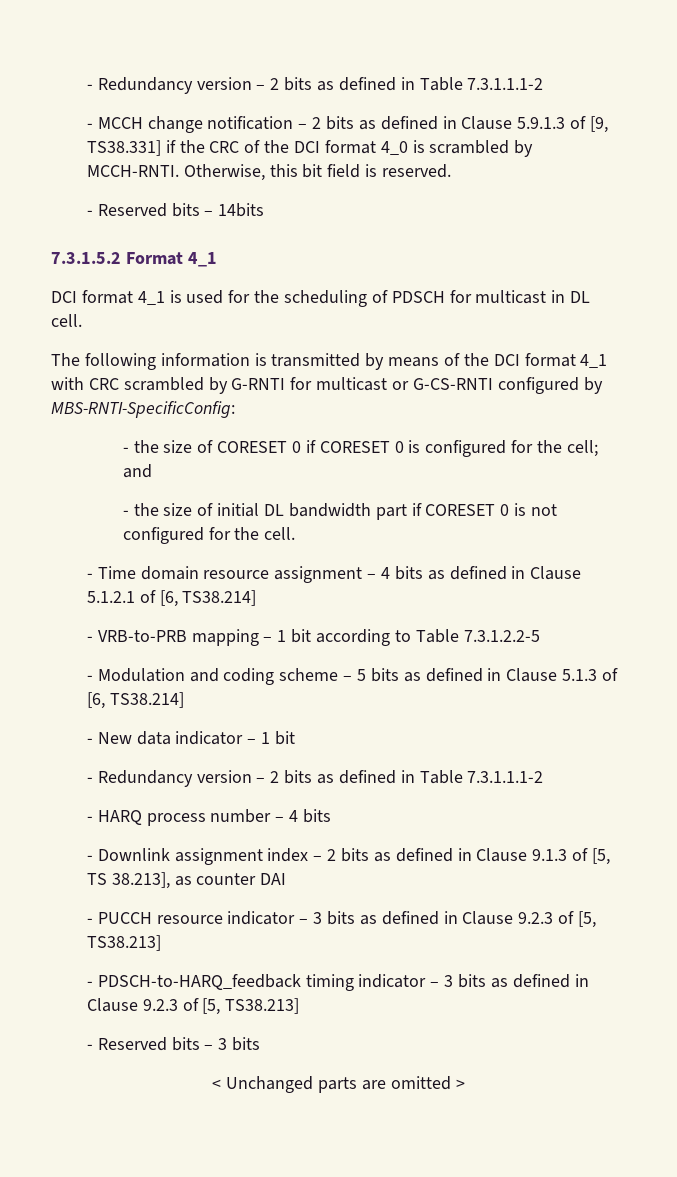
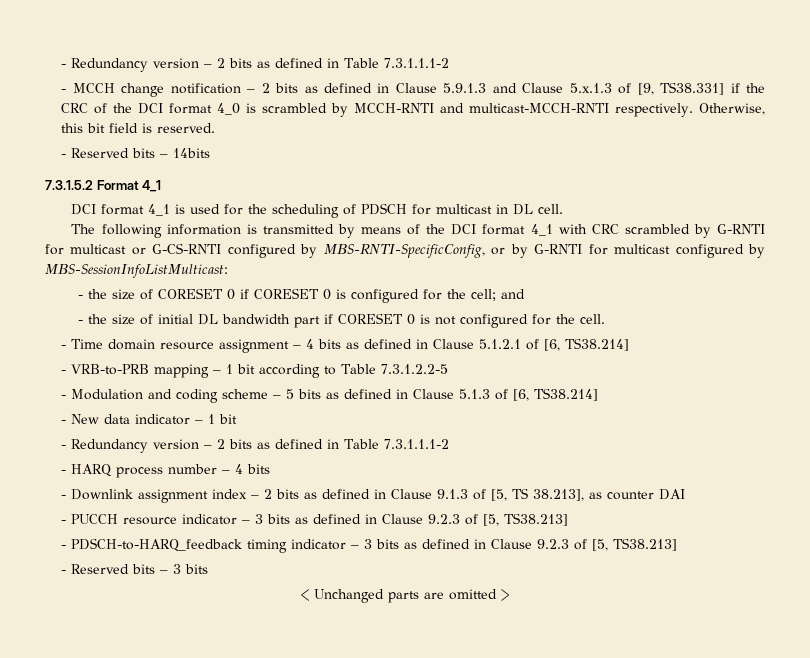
- - MCCH change notification – 2 bits as defined in Clause 5.9.1.3 of [9, TS38.331] if the CRC of the DCI format 4_0 is scrambled by MCCH-RNTI.
+ - MCCH change notification – 2 bits as defined in Clause 5.9.1.3 and Clause 5.x.1.3 of [9, TS38.331] if the CRC of the DCI format 4_0 is scrambled by MCCH-RNTI and multicast-MCCH-RNTI respectively.
- The following information is transmitted by means of the DCI format 4_1 with CRC scrambled by G-RNTI for multicast or G-CS-RNTI configured by MBS-RNTI-SpecificConfig:
+ The following information is transmitted by means of the DCI format 4_1 with CRC scrambled by G-RNTI for multicast or G-CS-RNTI configured by MBS-RNTI-SpecificConfig, or by G-RNTI for multicast configured by MBS-SessionInfoListMulticast:

